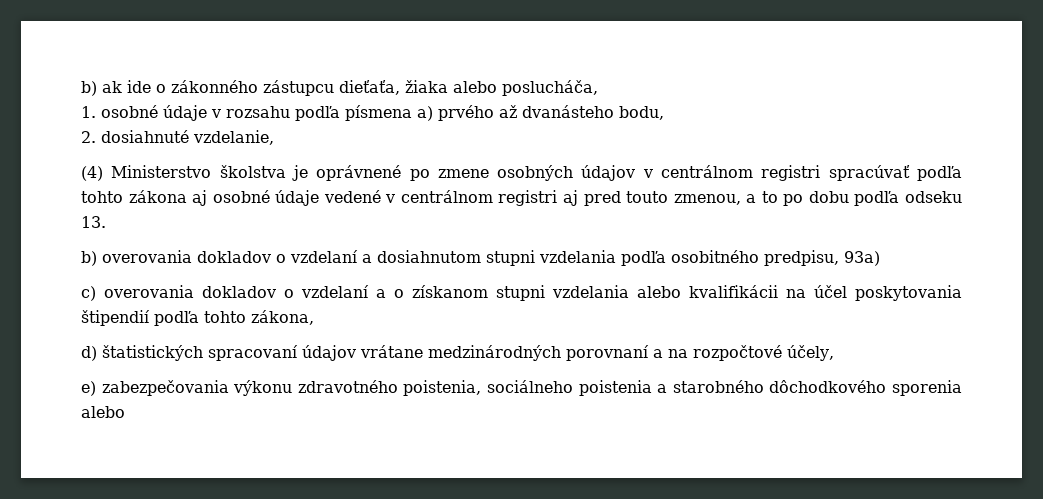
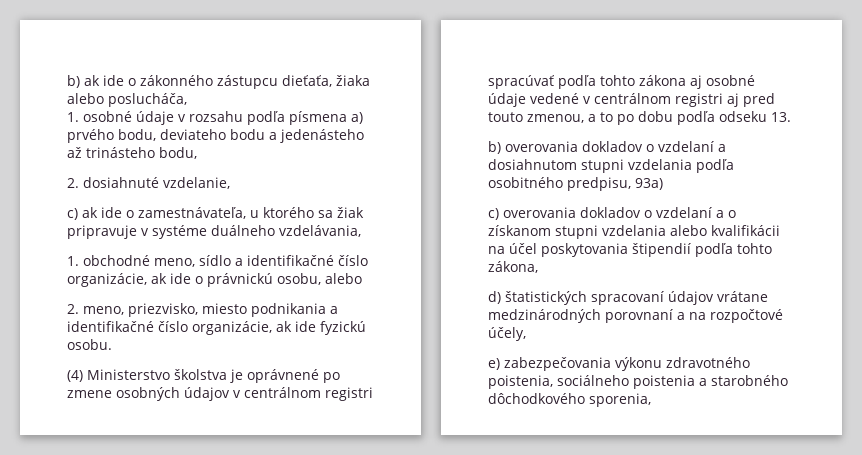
- 1. osobné údaje v rozsahu podľa písmena a) prvého až dvanásteho bodu,
+ 1. osobné údaje v rozsahu podľa písmena a) prvého bodu, deviateho bodu a jedenásteho až trinásteho bodu,
  2. dosiahnuté vzdelanie,
+ c) ak ide o zamestnávateľa, u ktorého sa žiak pripravuje v systéme duálneho vzdelávania,
+ 1. obchodné meno, sídlo a identifikačné číslo organizácie, ak ide o právnickú osobu, alebo
+ 2. meno, priezvisko, miesto podnikania a identifikačné číslo organizácie, ak ide fyzickú osobu.
- e) zabezpečovania výkonu zdravotného poistenia, sociálneho poistenia a starobného dôchodkového sporenia alebo
+ e) zabezpečovania výkonu zdravotného poistenia, sociálneho poistenia a starobného dôchodkového sporenia,

